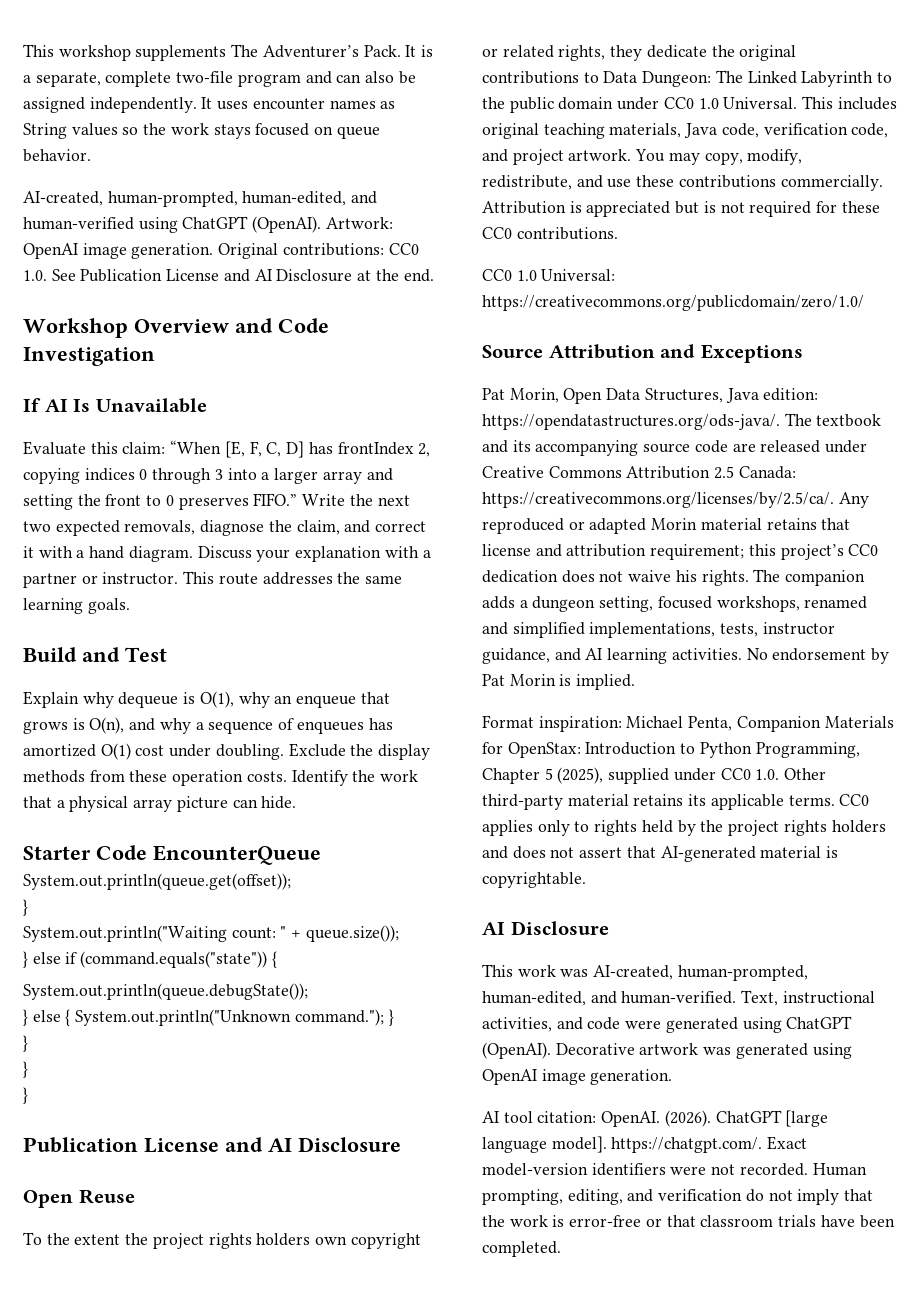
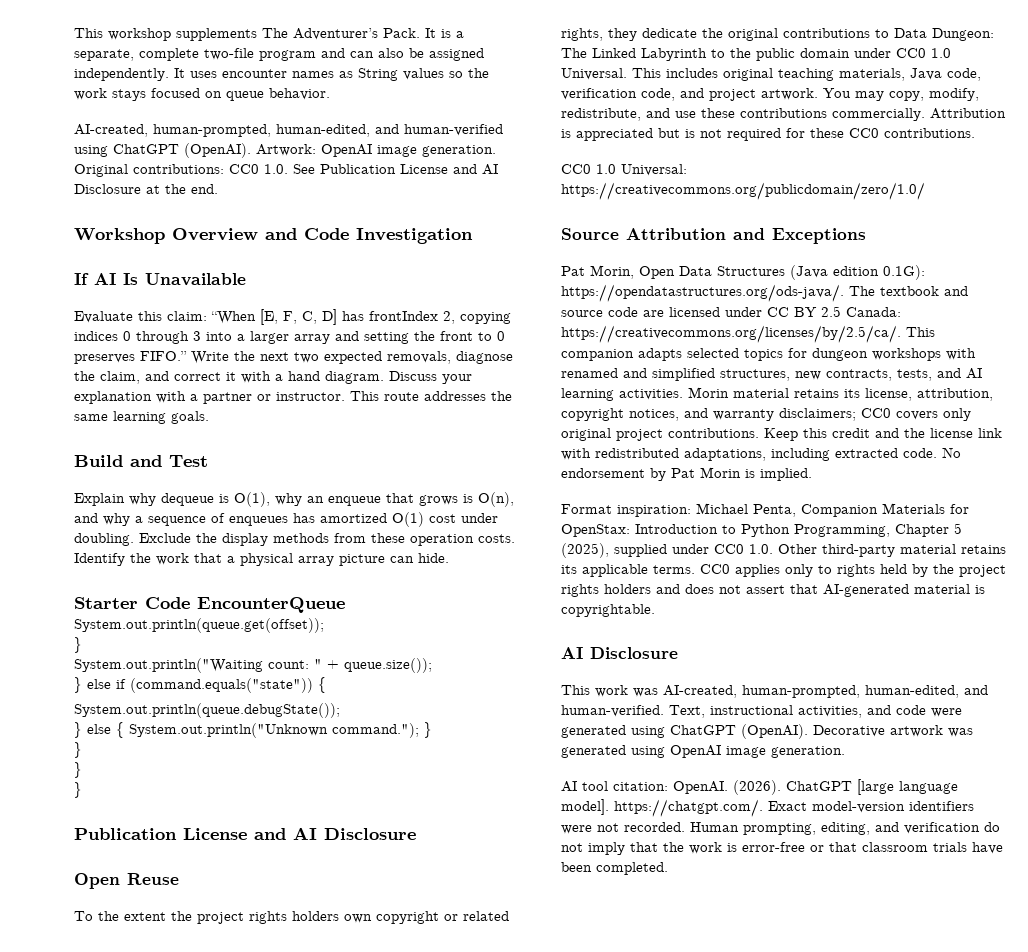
- Pat Morin, Open Data Structures, Java edition: https://opendatastructures.org/ods-java/. The textbook and its accompanying source code are released under Creative Commons Attribution 2.5 Canada: https://creativecommons.org/licenses/by/2.5/ca/. Any reproduced or adapted Morin material retains that license and attribution requirement; this project’s CC0 dedication does not waive his rights. The companion adds a dungeon setting, focused workshops, renamed and simplified implementations, tests, instructor guidance, and AI learning activities.
+ Pat Morin, Open Data Structures (Java edition 0.1G): https://opendatastructures.org/ods-java/. The textbook and source code are licensed under CC BY 2.5 Canada: https://creativecommons.org/licenses/by/2.5/ca/. This companion adapts selected topics for dungeon workshops with renamed and simplified structures, new contracts, tests, and AI learning activities. Morin material retains its license, attribution, copyright notices, and warranty disclaimers; CC0 covers only original project contributions. Keep this credit and the license link with redistributed adaptations, including extracted code.

